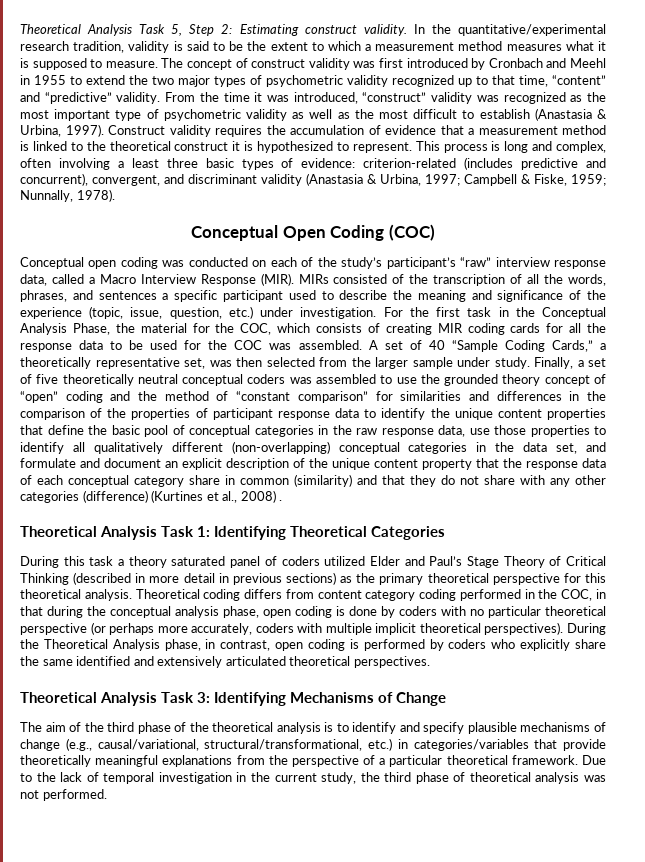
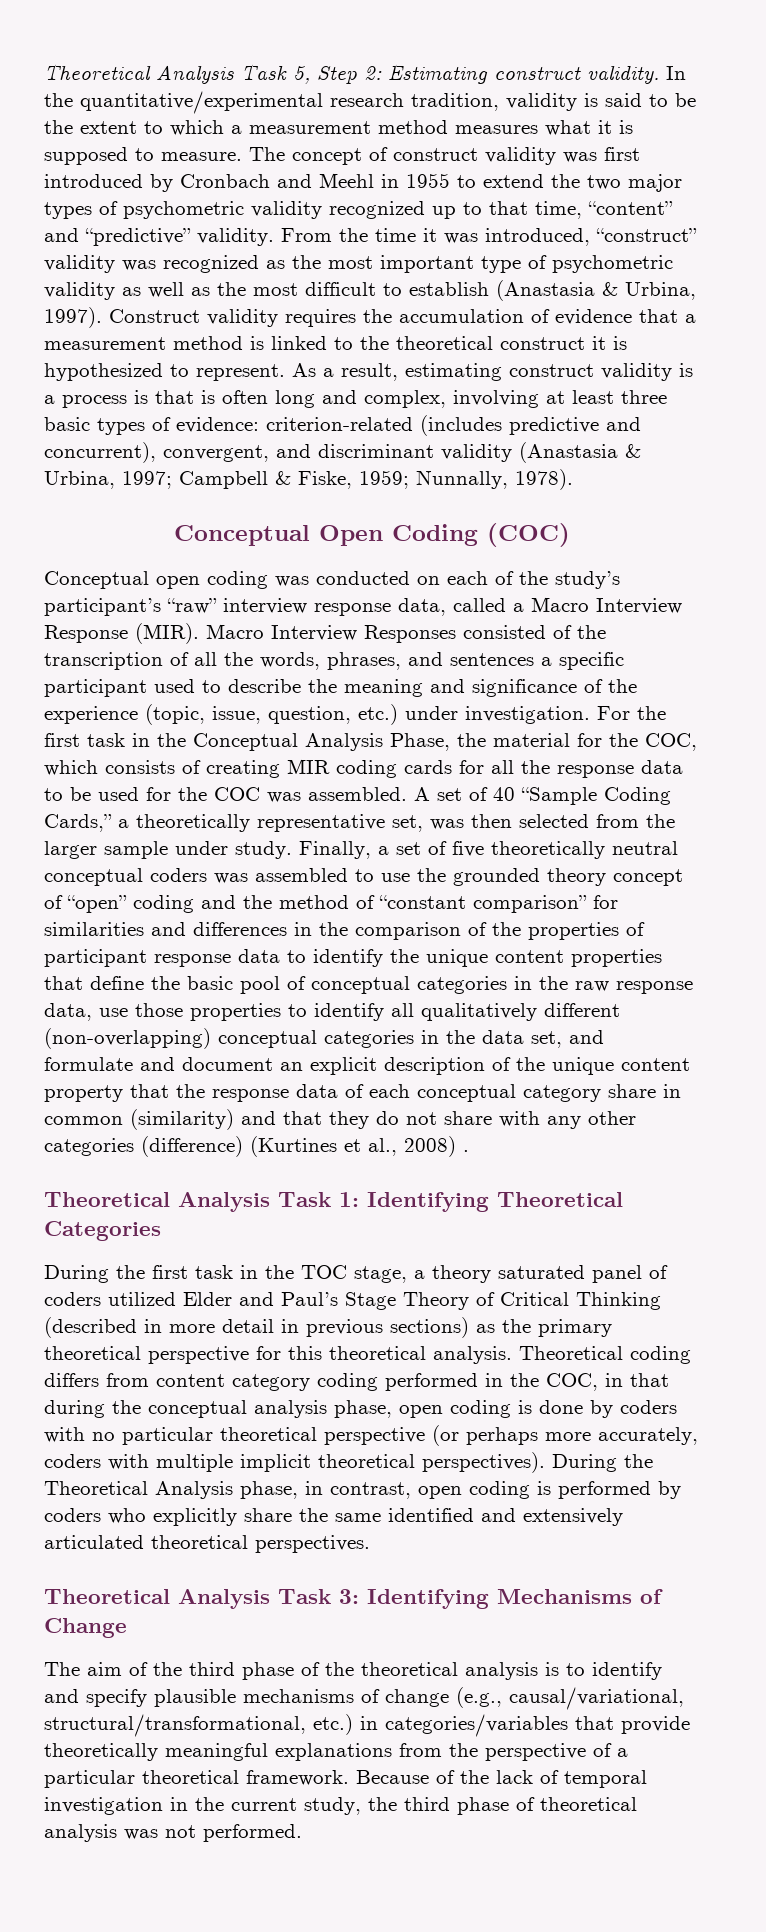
- This process is long and complex, often involving a least three basic types of evidence: criterion-related (includes predictive and concurrent), convergent, and discriminant validity (Anastasia & Urbina, 1997; Campbell & Fiske, 1959; Nunnally, 1978).
+ As a result, estimating construct validity is a process is that is often long and complex, involving at least three basic types of evidence: criterion-related (includes predictive and concurrent), convergent, and discriminant validity (Anastasia & Urbina, 1997; Campbell & Fiske, 1959; Nunnally, 1978).
- MIRs consisted of the transcription of all the words, phrases, and sentences a specific participant used to describe the meaning and significance of the experience (topic, issue, question, etc.) under investigation.
+ Macro Interview Responses consisted of the transcription of all the words, phrases, and sentences a specific participant used to describe the meaning and significance of the experience (topic, issue, question, etc.) under investigation.
- During this task a theory saturated panel of coders utilized Elder and Paul’s Stage Theory of Critical Thinking (described in more detail in previous sections) as the primary theoretical perspective for this theoretical analysis.
+ During the first task in the TOC stage, a theory saturated panel of coders utilized Elder and Paul’s Stage Theory of Critical Thinking (described in more detail in previous sections) as the primary theoretical perspective for this theoretical analysis.
- Due to the lack of temporal investigation in the current study, the third phase of theoretical analysis was not performed.
+ Because of the lack of temporal investigation in the current study, the third phase of theoretical analysis was not performed.

